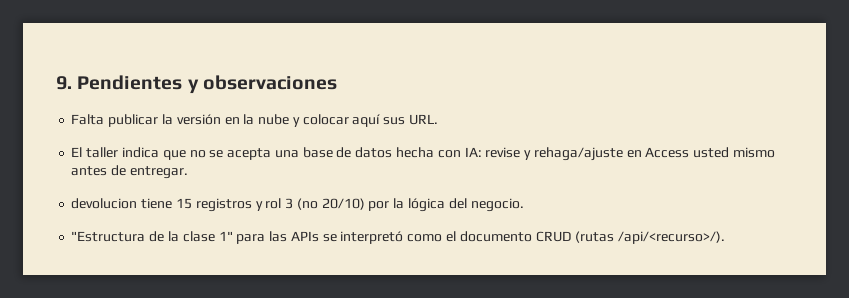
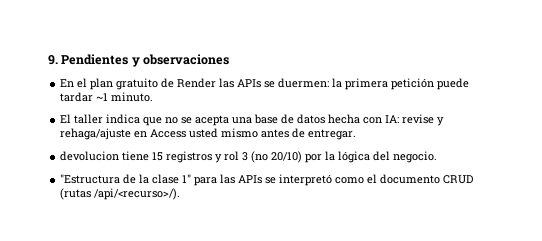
- Falta publicar la versión en la nube y colocar aquí sus URL.
+ En el plan gratuito de Render las APIs se duermen: la primera petición puede tardar ~1 minuto.

